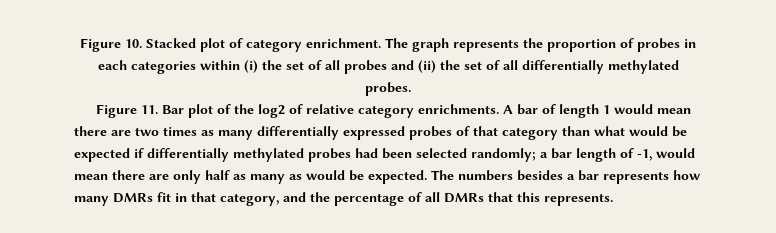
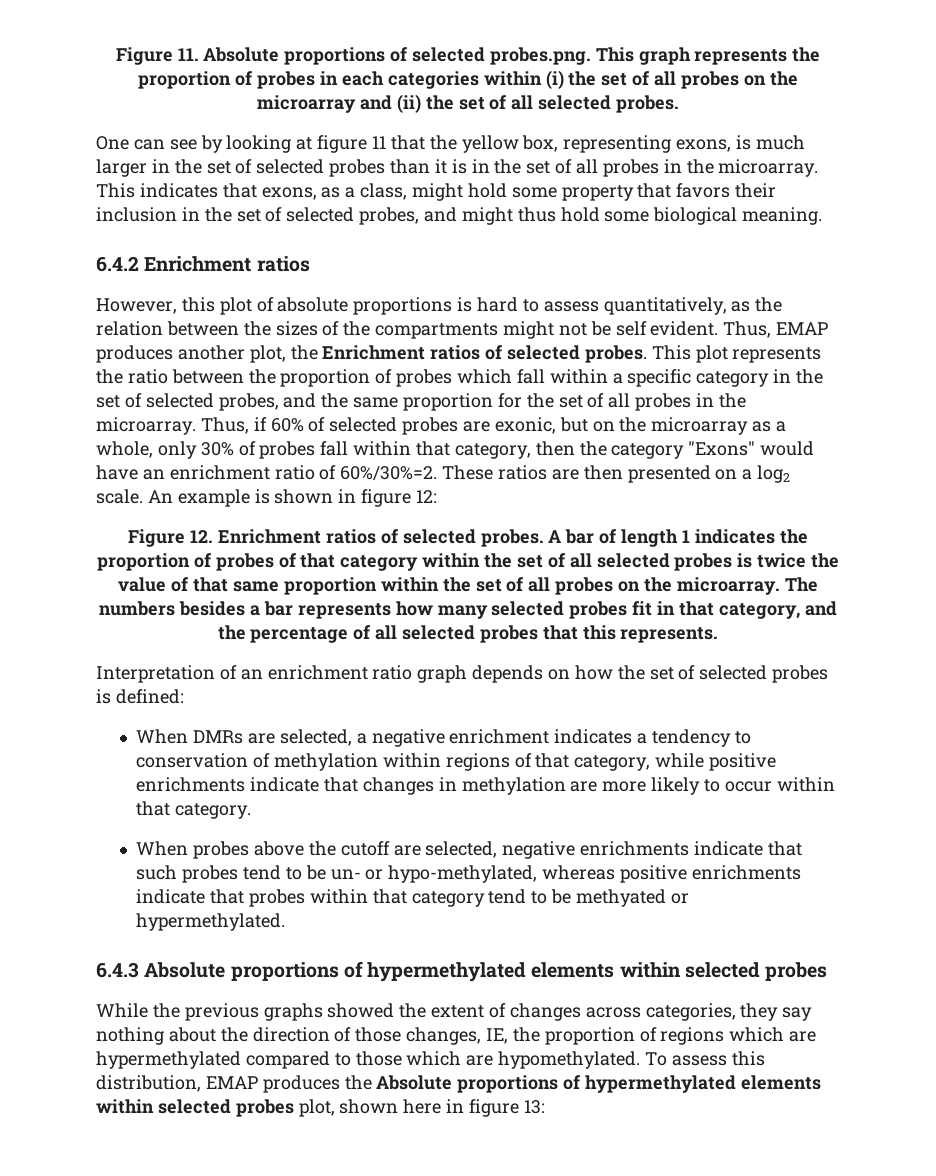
- Figure 10. Stacked plot of category enrichment. The graph represents the proportion of probes in each categories within (i) the set of all probes and (ii) the set of all differentially methylated probes.
+ Figure 11. Absolute proportions of selected probes.png. This graph represents the proportion of probes in each categories within (i) the set of all probes on the microarray and (ii) the set of all selected probes.
- Figure 11. Bar plot of the log2 of relative category enrichments.
+ One can see by looking at figure 11 that the yellow box, representing exons, is much larger in the set of selected probes than it is in the set of all probes in the microarray. This indicates that exons, as a class, might hold some property that favors their inclusion in the set of selected probes, and might thus hold some biological meaning.
+ 6.4.2 Enrichment ratios
+ However, this plot of absolute proportions is hard to assess quantitatively, as the relation between the sizes of the compartments might not be self evident. Thus, EMAP produces another plot, the Enrichment ratios of selected probes. This plot represents the ratio between the proportion of probes which fall within a specific category in the set of selected probes, and the same proportion for the set of all probes in the microarray. Thus, if 60% of selected probes are exonic, but on the microarray as a whole, only 30% of probes fall within that category, then the category "Exons" would have an enrichment ratio of 60%/30%=2. These ratios are then presented on a log2 scale. An example is shown in figure 12:
+ Figure 12. Enrichment ratios of selected probes.
- A bar of length 1 would mean there are two times as many differentially expressed probes of that category than what would be expected if differentially methylated probes had been selected randomly; a bar length of -1, would mean there are only half as many as would be expected.
+ A bar of length 1 indicates the proportion of probes of that category within the set of all selected probes is twice the value of that same proportion within the set of all probes on the microarray.
- The numbers besides a bar represents how many DMRs fit in that category, and the percentage of all DMRs that this represents.
+ The numbers besides a bar represents how many selected probes fit in that category, and the percentage of all selected probes that this represents.
+ Interpretation of an enrichment ratio graph depends on how the set of selected probes is defined:
+ When DMRs are selected, a negative enrichment indicates a tendency to conservation of methylation within regions of that category, while positive enrichments indicate that changes in methylation are more likely to occur within that category.
+ When probes above the cutoff are selected, negative enrichments indicate that such probes tend to be un- or hypo-methylated, whereas positive enrichments indicate that probes within that category tend to be methyated or hypermethylated.
+ 6.4.3 Absolute proportions of hypermethylated elements within selected probes
+ While the previous graphs showed the extent of changes across categories, they say nothing about the direction of those changes, IE, the proportion of regions which are hypermethylated compared to those which are hypomethylated. To assess this distribution, EMAP produces the Absolute proportions of hypermethylated elements within selected probes plot, shown here in figure 13:

